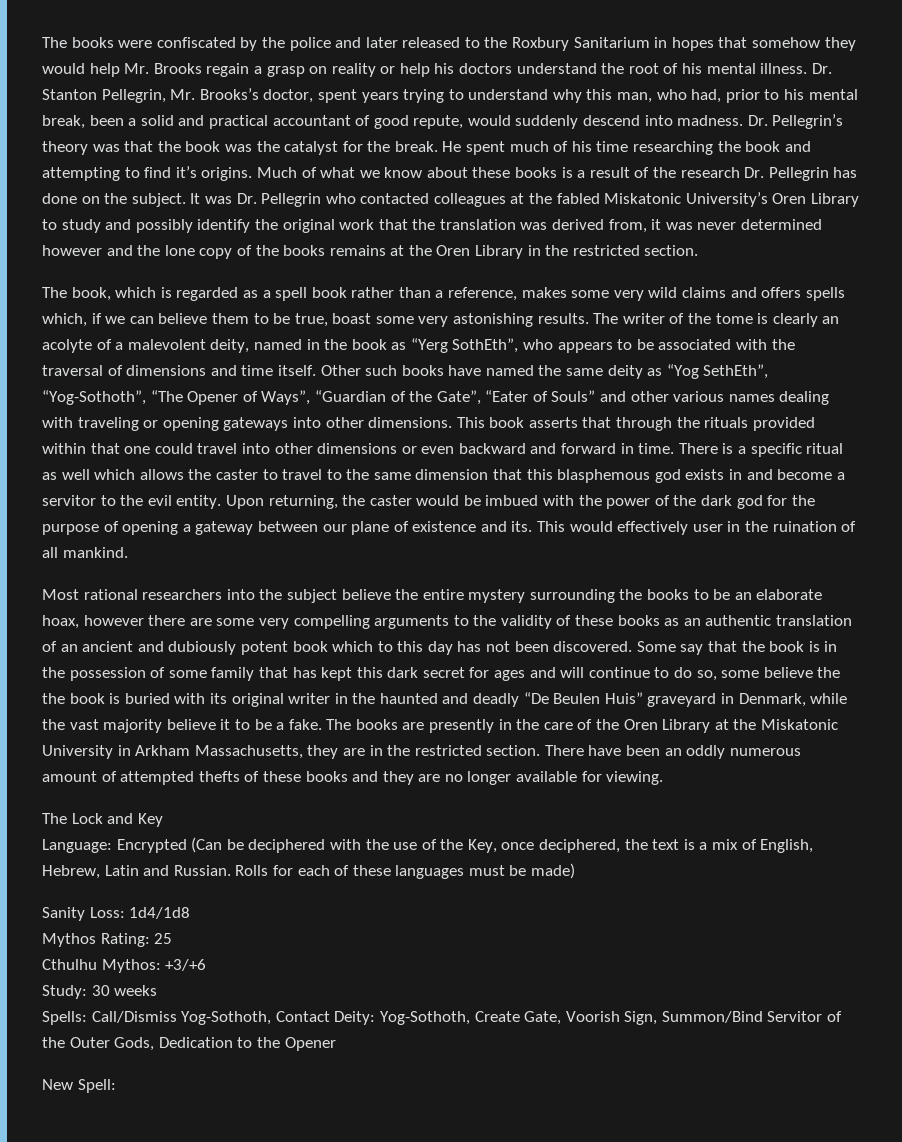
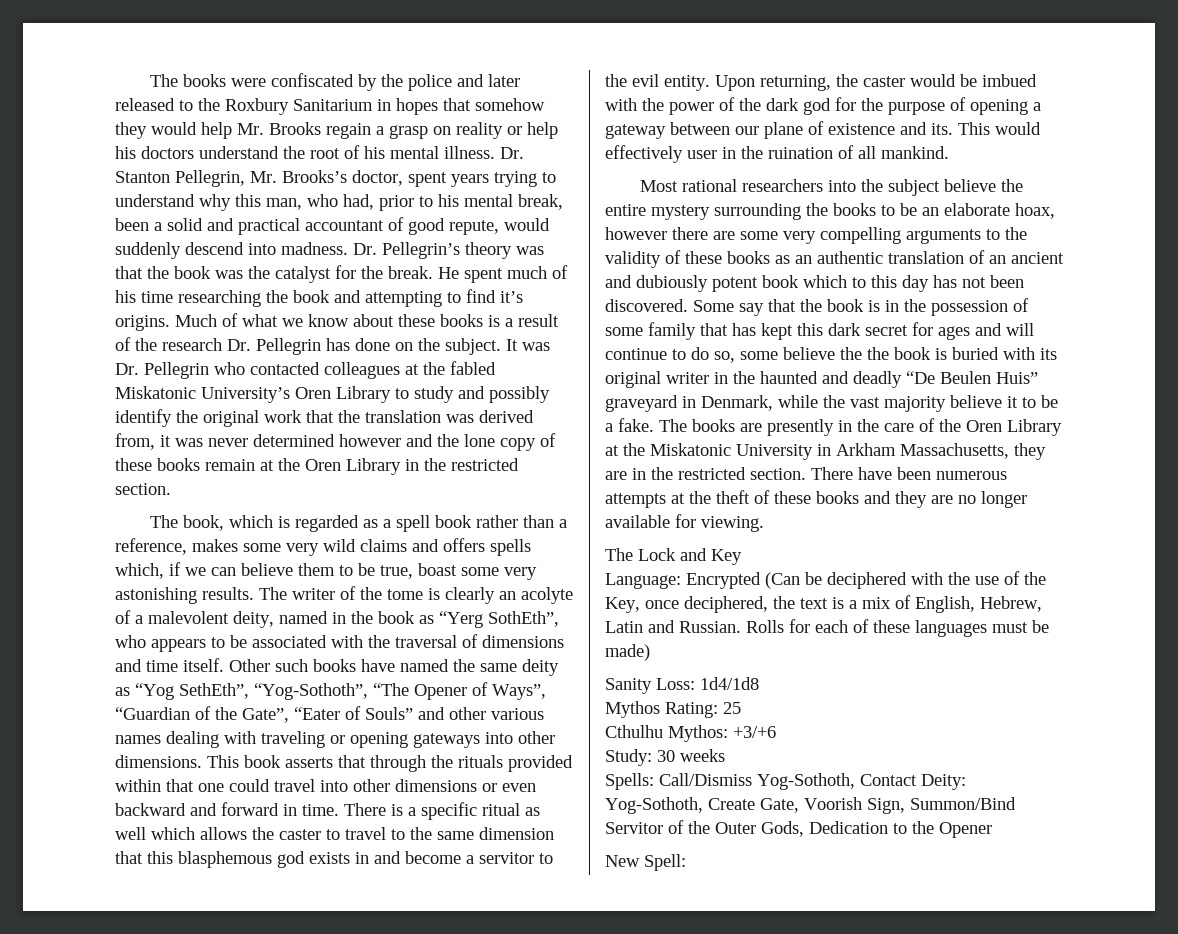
- It was Dr. Pellegrin who contacted colleagues at the fabled Miskatonic University’s Oren Library to study and possibly identify the original work that the translation was derived from, it was never determined however and the lone copy of the books remains at the Oren Library in the restricted section.
+ It was Dr. Pellegrin who contacted colleagues at the fabled Miskatonic University’s Oren Library to study and possibly identify the original work that the translation was derived from, it was never determined however and the lone copy of these books remain at the Oren Library in the restricted section.
- There have been an oddly numerous amount of attempted thefts of these books and they are no longer available for viewing.
+ There have been numerous attempts at the theft of these books and they are no longer available for viewing.

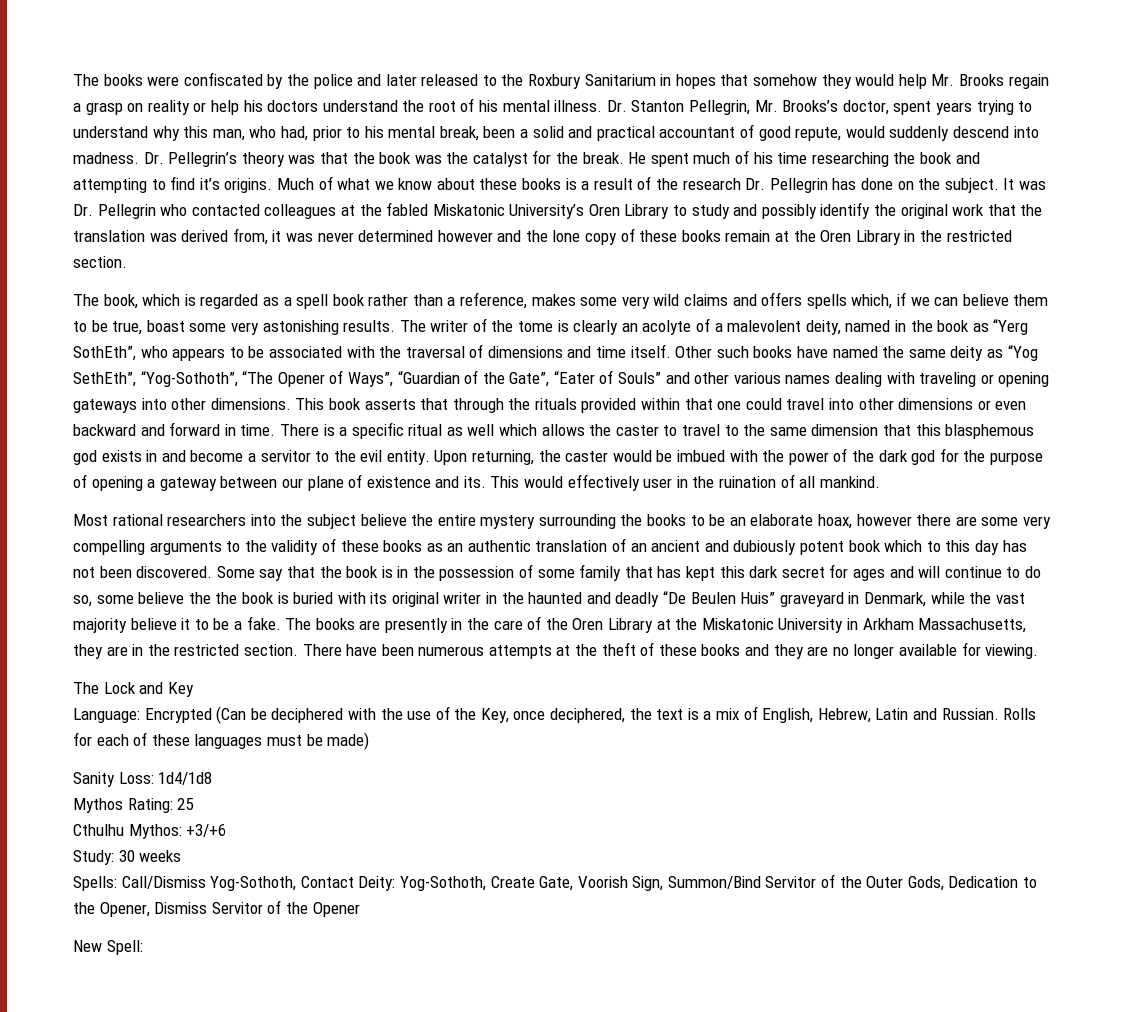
- Spells: Call/Dismiss Yog-Sothoth, Contact Deity: Yog-Sothoth, Create Gate, Voorish Sign, Summon/Bind Servitor of the Outer Gods, Dedication to the Opener
+ Spells: Call/Dismiss Yog-Sothoth, Contact Deity: Yog-Sothoth, Create Gate, Voorish Sign, Summon/Bind Servitor of the Outer Gods, Dedication to the Opener, Dismiss Servitor of the Opener

